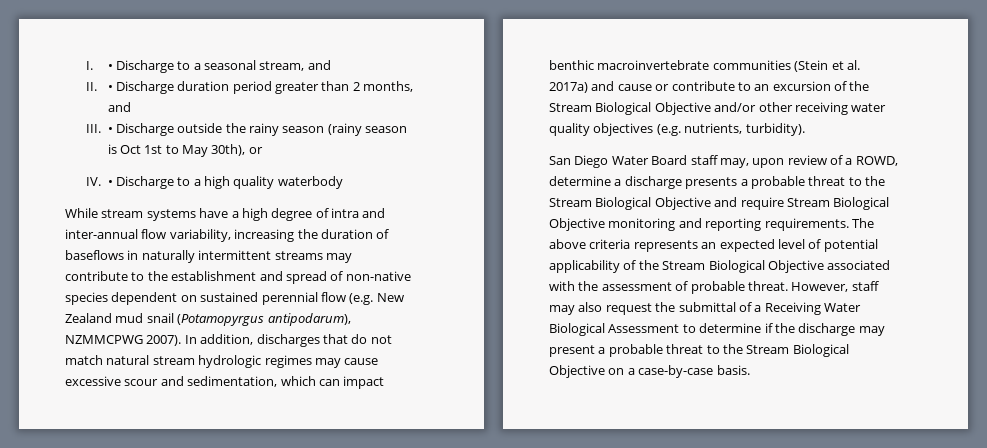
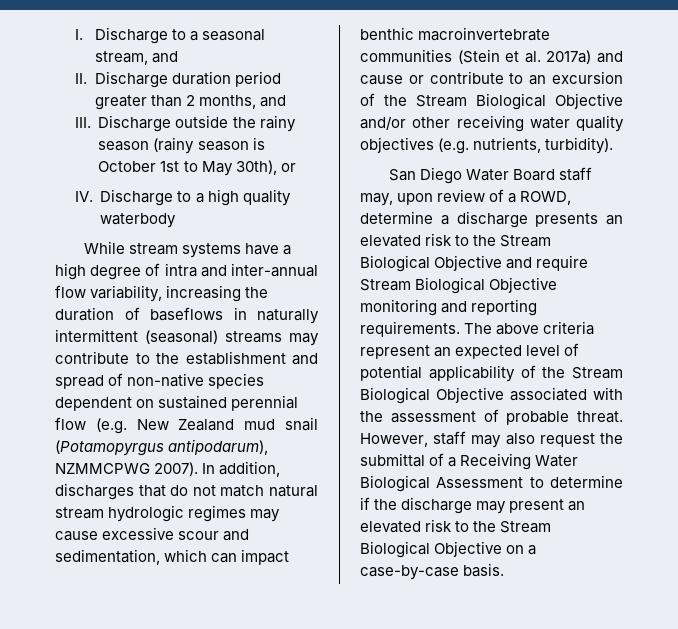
- I. • Discharge to a seasonal stream, and
+ I. Discharge to a seasonal stream, and
- II. • Discharge duration period greater than 2 months, and
+ II. Discharge duration period greater than 2 months, and
- III. • Discharge outside the rainy season (rainy season is Oct 1st to May 30th), or
+ III. Discharge outside the rainy season (rainy season is October 1st to May 30th), or
- IV. • Discharge to a high quality waterbody
+ IV. Discharge to a high quality waterbody
- While stream systems have a high degree of intra and inter-annual flow variability, increasing the duration of baseflows in naturally intermittent streams may contribute to the establishment and spread of non-native species dependent on sustained perennial flow (e.g. New Zealand mud snail (Potamopyrgus antipodarum), NZMMCPWG 2007).
+ While stream systems have a high degree of intra and inter-annual flow variability, increasing the duration of baseflows in naturally intermittent (seasonal) streams may contribute to the establishment and spread of non-native species dependent on sustained perennial flow (e.g. New Zealand mud snail (Potamopyrgus antipodarum), NZMMCPWG 2007).
- San Diego Water Board staff may, upon review of a ROWD, determine a discharge presents a probable threat to the Stream Biological Objective and require Stream Biological Objective monitoring and reporting requirements.
+ San Diego Water Board staff may, upon review of a ROWD, determine a discharge presents an elevated risk to the Stream Biological Objective and require Stream Biological Objective monitoring and reporting requirements.
- The above criteria represents an expected level of potential applicability of the Stream Biological Objective associated with the assessment of probable threat.
+ The above criteria represent an expected level of potential applicability of the Stream Biological Objective associated with the assessment of probable threat.
- However, staff may also request the submittal of a Receiving Water Biological Assessment to determine if the discharge may present a probable threat to the Stream Biological Objective on a case-by-case basis.
+ However, staff may also request the submittal of a Receiving Water Biological Assessment to determine if the discharge may present an elevated risk to the Stream Biological Objective on a case-by-case basis.

